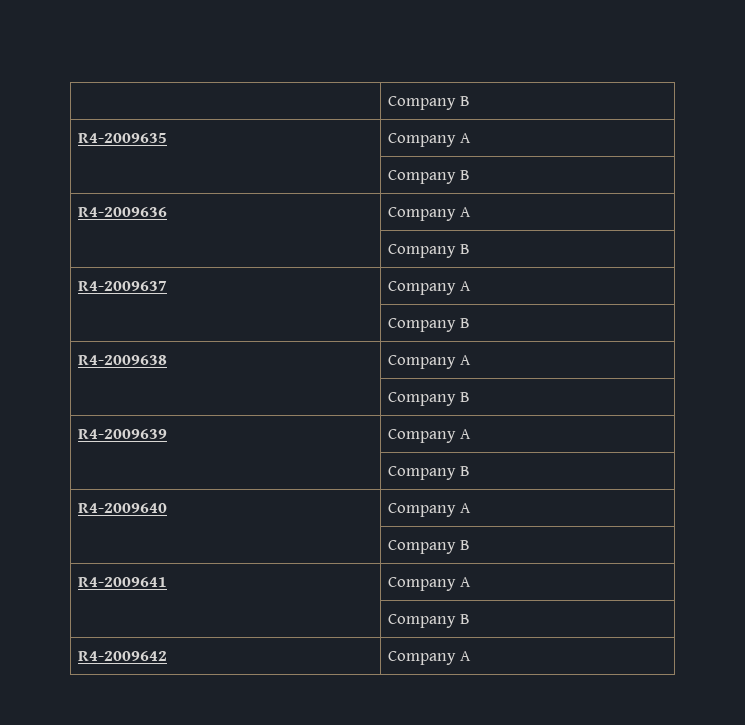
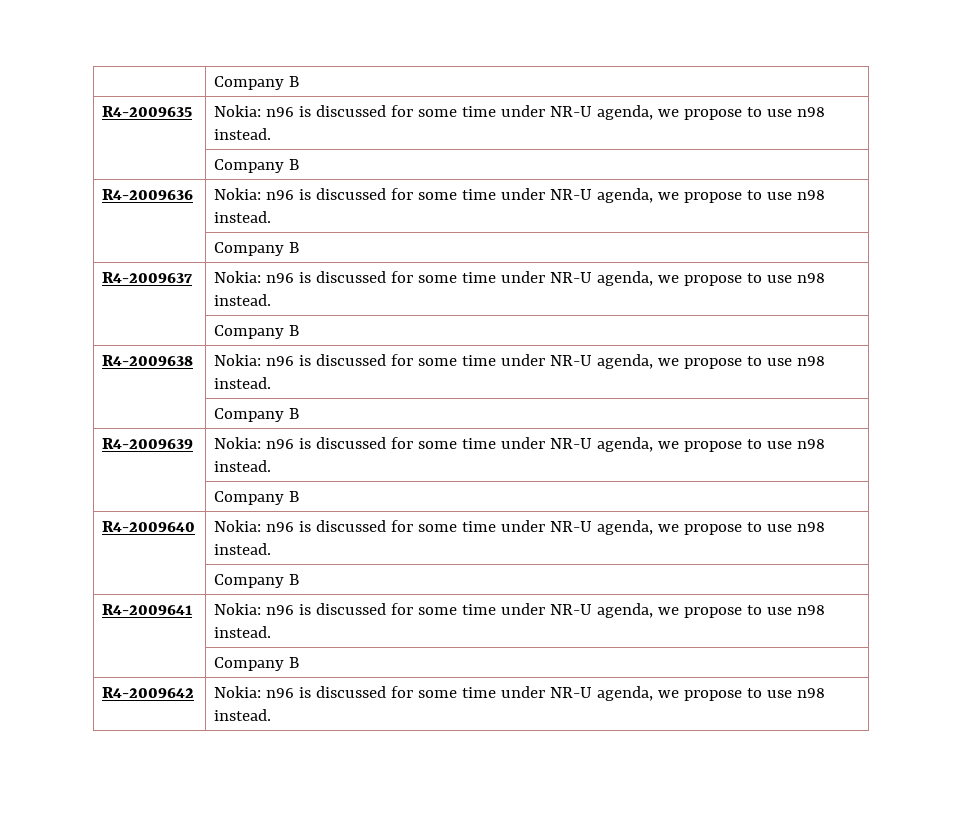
- R4-2009635 | Company A
+ R4-2009635 | Nokia: n96 is discussed for some time under NR-U agenda, we propose to use n98 instead.
  | Company B
- R4-2009636 | Company A
+ R4-2009636 | Nokia: n96 is discussed for some time under NR-U agenda, we propose to use n98 instead.
  | Company B
- R4-2009637 | Company A
+ R4-2009637 | Nokia: n96 is discussed for some time under NR-U agenda, we propose to use n98 instead.
  | Company B
- R4-2009638 | Company A
+ R4-2009638 | Nokia: n96 is discussed for some time under NR-U agenda, we propose to use n98 instead.
  | Company B
- R4-2009639 | Company A
+ R4-2009639 | Nokia: n96 is discussed for some time under NR-U agenda, we propose to use n98 instead.
  | Company B
- R4-2009640 | Company A
+ R4-2009640 | Nokia: n96 is discussed for some time under NR-U agenda, we propose to use n98 instead.
  | Company B
- R4-2009641 | Company A
+ R4-2009641 | Nokia: n96 is discussed for some time under NR-U agenda, we propose to use n98 instead.
  | Company B
- R4-2009642 | Company A
+ R4-2009642 | Nokia: n96 is discussed for some time under NR-U agenda, we propose to use n98 instead.

